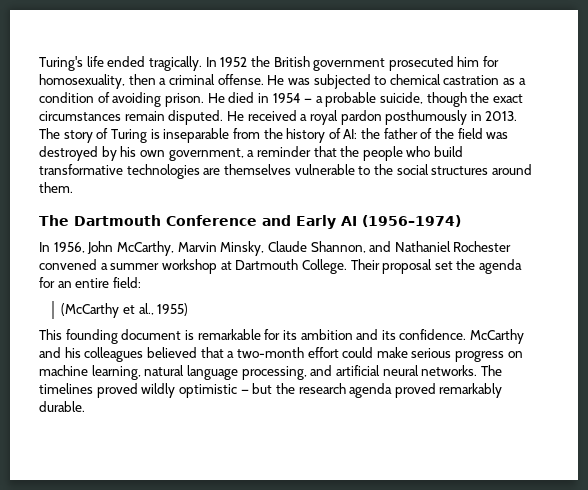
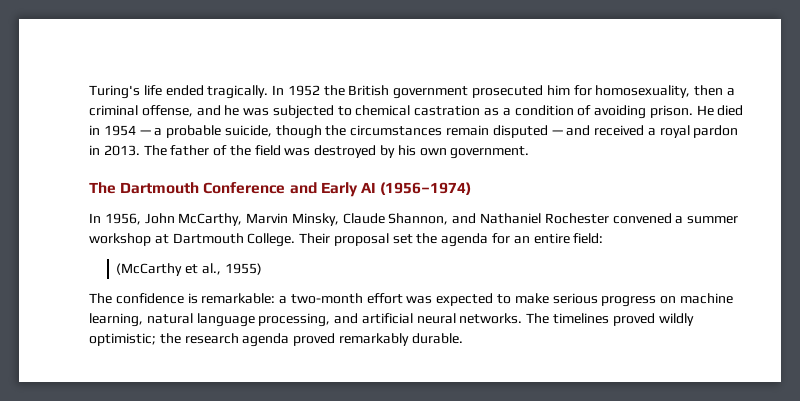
- In 1952 the British government prosecuted him for homosexuality, then a criminal offense. He was subjected to chemical castration as a condition of avoiding prison.
+ In 1952 the British government prosecuted him for homosexuality, then a criminal offense, and he was subjected to chemical castration as a condition of avoiding prison.
- He died in 1954 — a probable suicide, though the exact circumstances remain disputed. He received a royal pardon posthumously in 2013.
+ He died in 1954 — a probable suicide, though the circumstances remain disputed — and received a royal pardon in 2013.
- The story of Turing is inseparable from the history of AI: the father of the field was destroyed by his own government, a reminder that the people who build transformative technologies are themselves vulnerable to the social structures around them.
+ The father of the field was destroyed by his own government.
- This founding document is remarkable for its ambition and its confidence. McCarthy and his colleagues believed that a two-month effort could make serious progress on machine learning, natural language processing, and artificial neural networks.
+ The confidence is remarkable: a two-month effort was expected to make serious progress on machine learning, natural language processing, and artificial neural networks.
- The timelines proved wildly optimistic — but the research agenda proved remarkably durable.
+ The timelines proved wildly optimistic; the research agenda proved remarkably durable.

